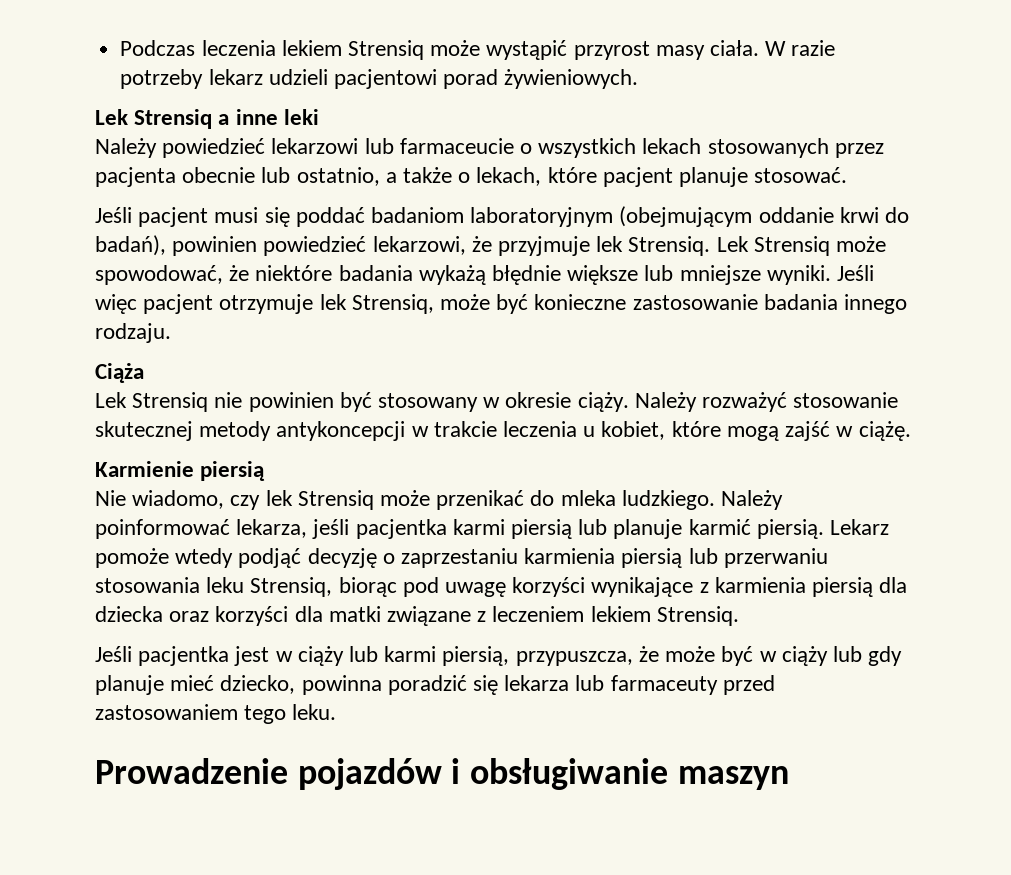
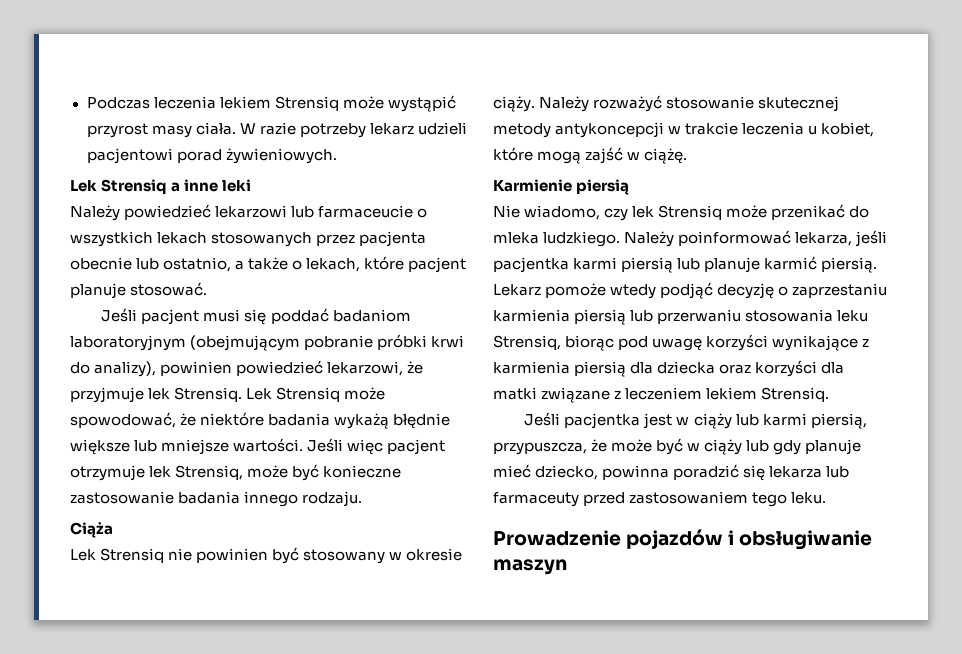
- Jeśli pacjent musi się poddać badaniom laboratoryjnym (obejmującym oddanie krwi do badań), powinien powiedzieć lekarzowi, że przyjmuje lek Strensiq.
+ Jeśli pacjent musi się poddać badaniom laboratoryjnym (obejmującym pobranie próbki krwi do analizy), powinien powiedzieć lekarzowi, że przyjmuje lek Strensiq.
- Lek Strensiq może spowodować, że niektóre badania wykażą błędnie większe lub mniejsze wyniki.
+ Lek Strensiq może spowodować, że niektóre badania wykażą błędnie większe lub mniejsze wartości.

